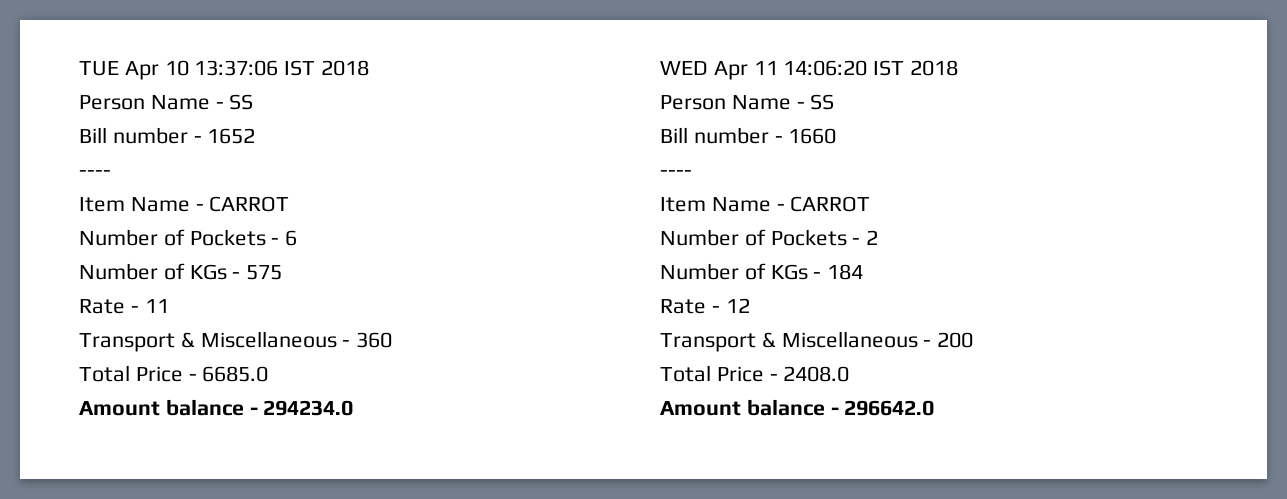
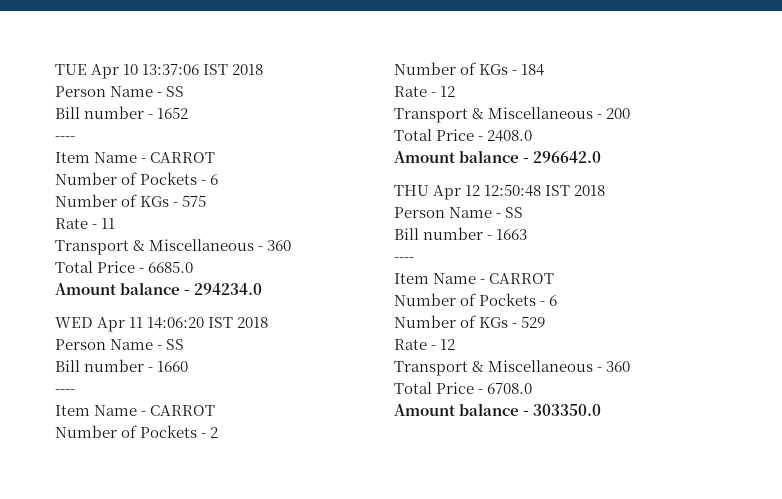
+ THU Apr 12 12:50:48 IST 2018
+ Person Name - SS
+ Bill number - 1663
+ ----
+ Item Name - CARROT
+ Number of Pockets - 6
+ Number of KGs - 529
+ Rate - 12
+ Transport & Miscellaneous - 360
+ Total Price - 6708.0
+ Amount balance - 303350.0

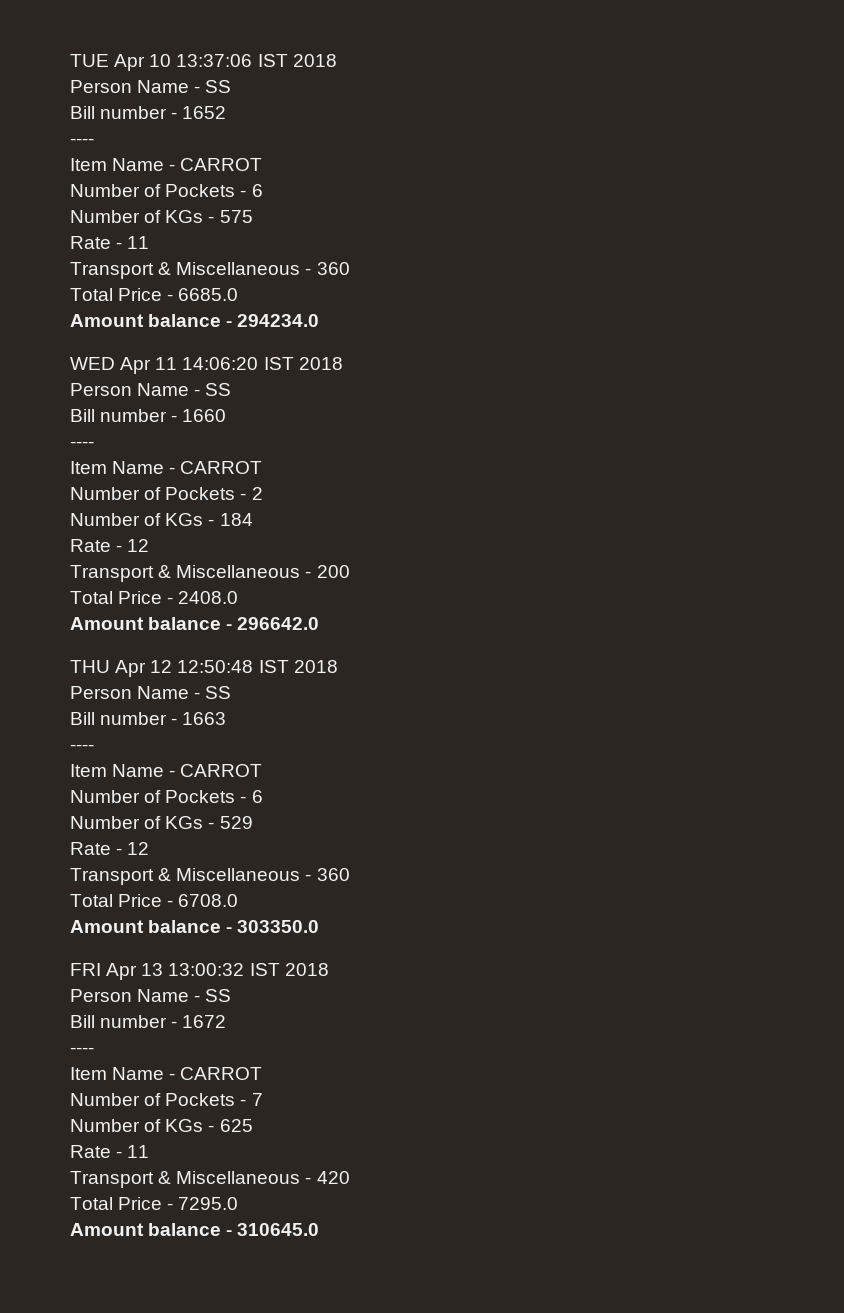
+ FRI Apr 13 13:00:32 IST 2018
+ Person Name - SS
+ Bill number - 1672
+ ----
+ Item Name - CARROT
+ Number of Pockets - 7
+ Number of KGs - 625
+ Rate - 11
+ Transport & Miscellaneous - 420
+ Total Price - 7295.0
+ Amount balance - 310645.0

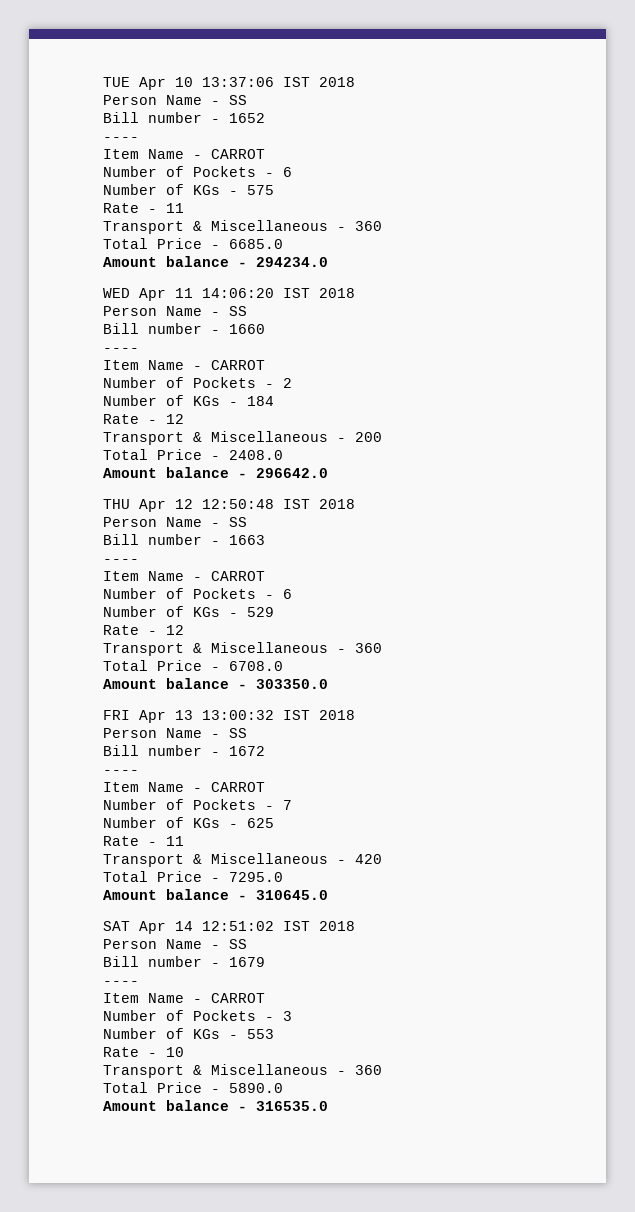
+ SAT Apr 14 12:51:02 IST 2018
+ Person Name - SS
+ Bill number - 1679
+ ----
+ Item Name - CARROT
+ Number of Pockets - 3
+ Number of KGs - 553
+ Rate - 10
+ Transport & Miscellaneous - 360
+ Total Price - 5890.0
+ Amount balance - 316535.0

